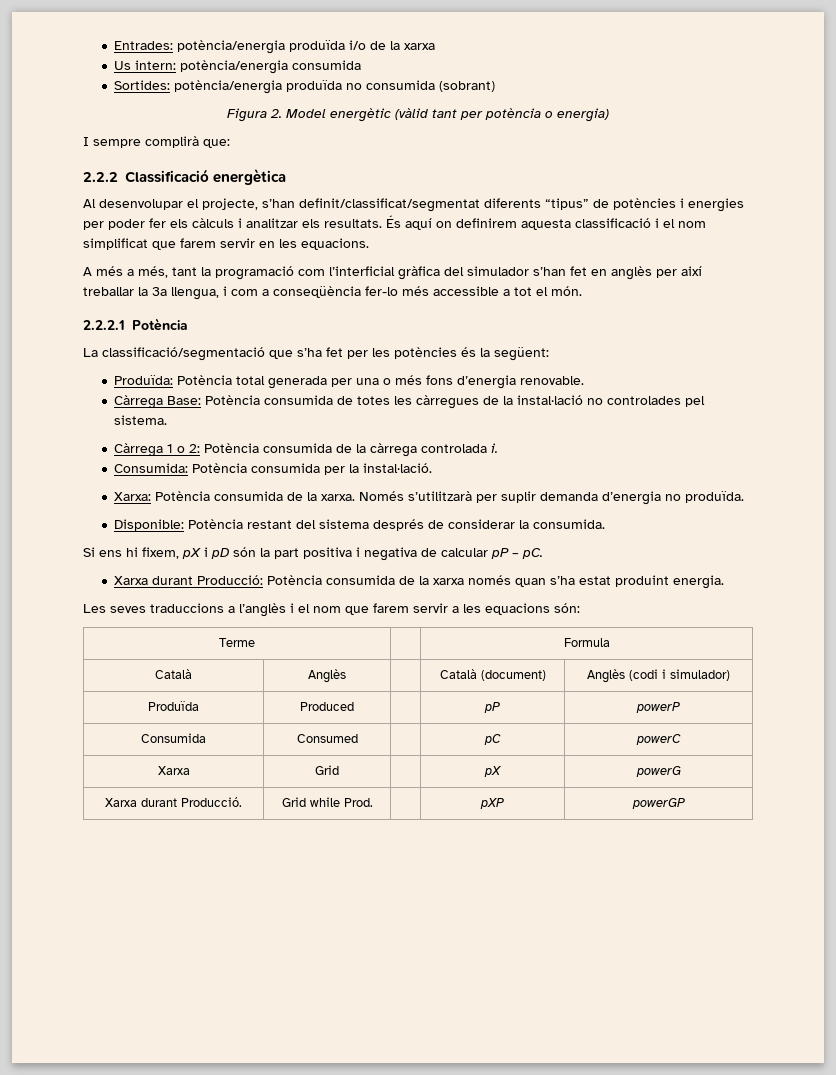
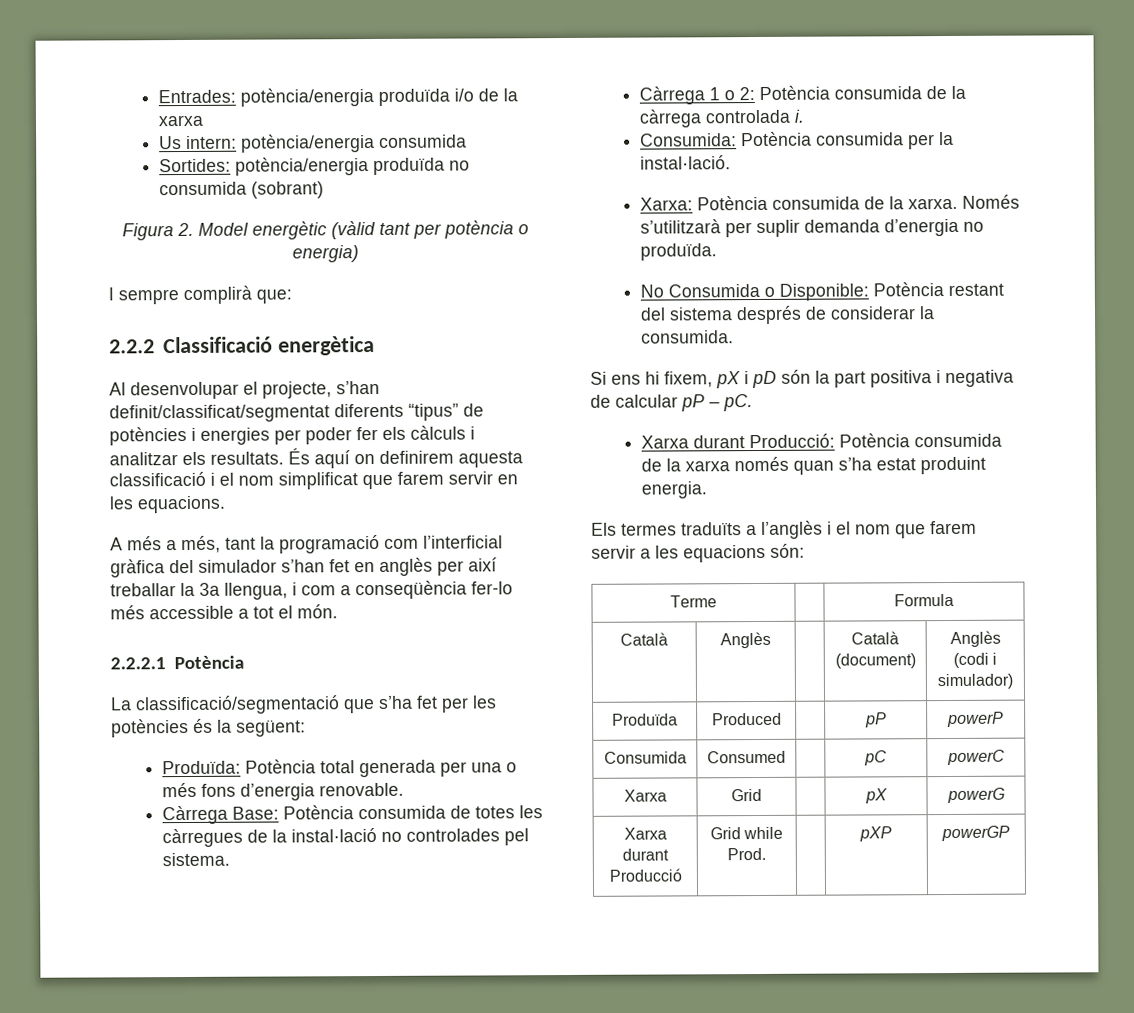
- Disponible: Potència restant del sistema després de considerar la consumida.
+ No Consumida o Disponible: Potència restant del sistema després de considerar la consumida.
- Les seves traduccions a l’anglès i el nom que farem servir a les equacions són:
+ Els termes traduïts a l’anglès i el nom que farem servir a les equacions són:
- Xarxa durant Producció. | Grid while Prod. | | pXP | powerGP
+ Xarxa durant Producció | Grid while Prod. | | pXP | powerGP

